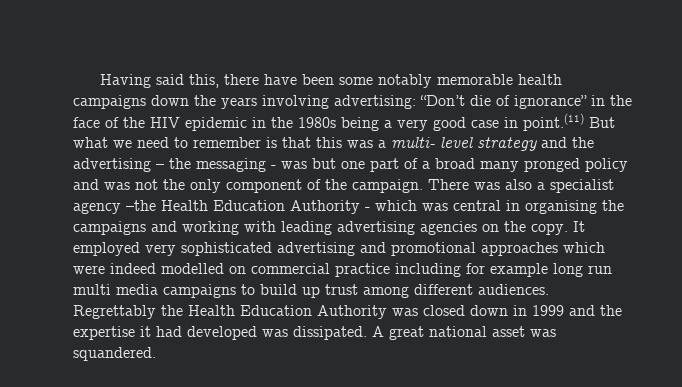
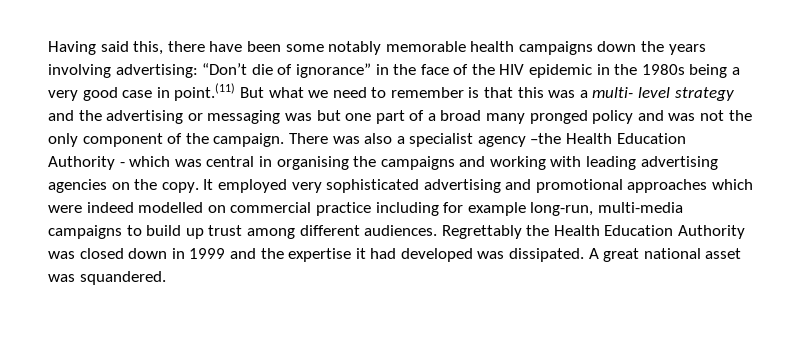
- “Don’t die of ignorance” in the face of the HIV epidemic in the 1980s being a very good case in point.(11) But what we need to remember is that this was a multi- level strategy and the advertising – the messaging - was but one part of a broad many pronged policy and was not the only component of the campaign.
+ “Don’t die of ignorance” in the face of the HIV epidemic in the 1980s being a very good case in point.(11) But what we need to remember is that this was a multi- level strategy and the advertising or messaging was but one part of a broad many pronged policy and was not the only component of the campaign.
- It employed very sophisticated advertising and promotional approaches which were indeed modelled on commercial practice including for example long run multi media campaigns to build up trust among different audiences.
+ It employed very sophisticated advertising and promotional approaches which were indeed modelled on commercial practice including for example long-run, multi-media campaigns to build up trust among different audiences.

